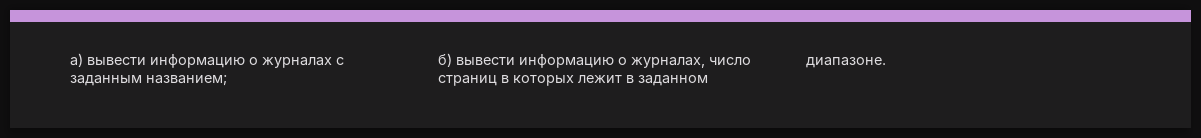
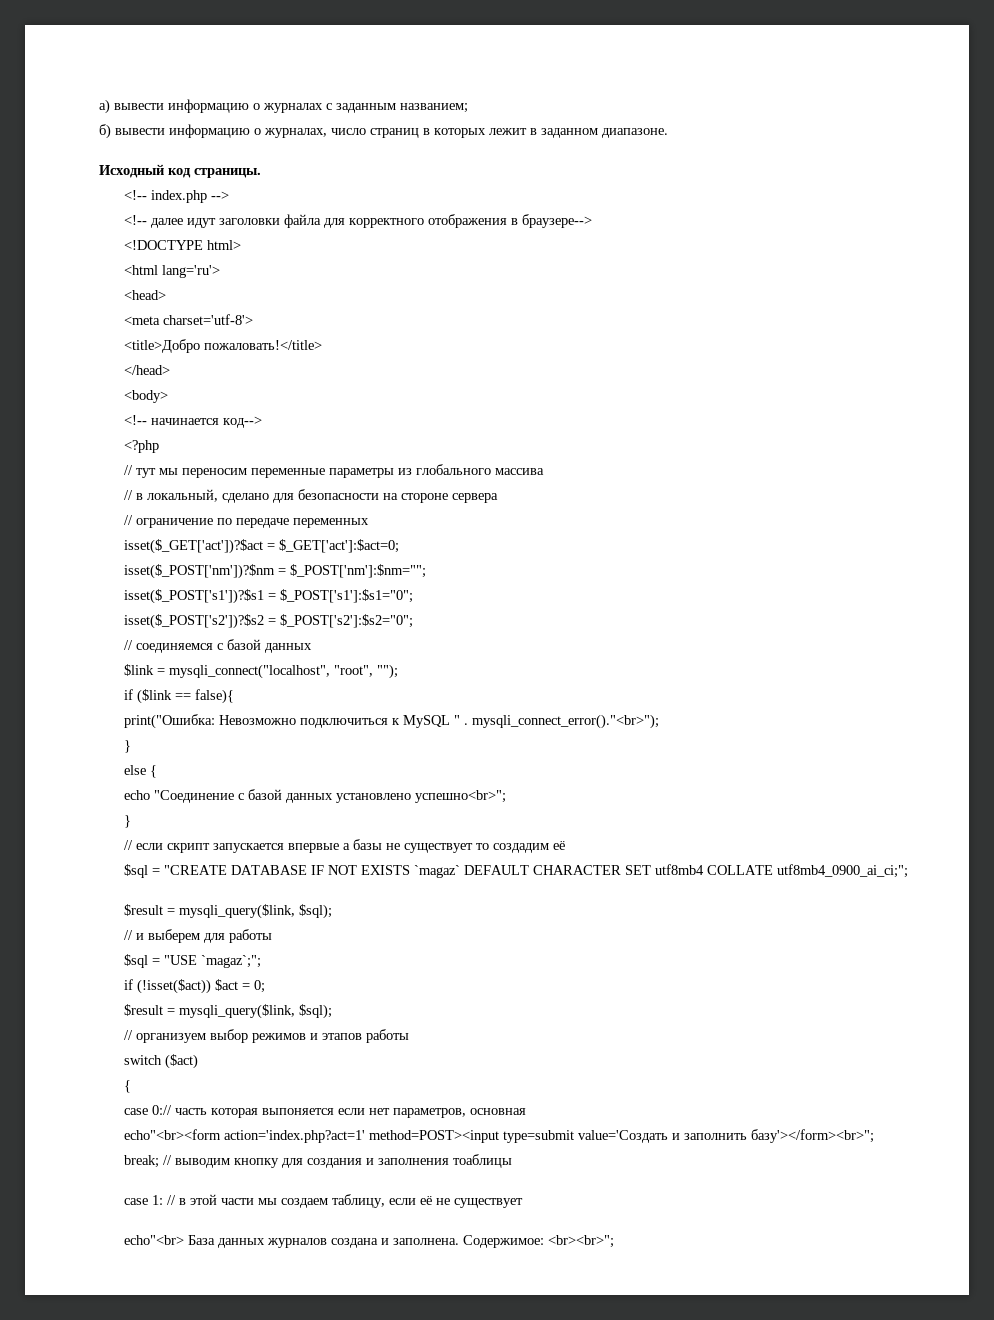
+ Исходный код страницы.
+ <!-- index.php -->
+ <!-- далее идут заголовки файла для корректного отображения в браузере-->
+ <!DOCTYPE html>
+ <html lang='ru'>
+ <head>
+ <meta charset='utf-8'>
+ <title>Добро пожаловать!</title>
+ </head>
+ <body>
+ <!-- начинается код-->
+ <?php
+ // тут мы переносим переменные параметры из глобального массива
+ // в локальный, сделано для безопасности на стороне сервера
+ // ограничение по передаче переменных
+ isset($_GET['act'])?$act = $_GET['act']:$act=0;
+ isset($_POST['nm'])?$nm = $_POST['nm']:$nm="";
+ isset($_POST['s1'])?$s1 = $_POST['s1']:$s1="0";
+ isset($_POST['s2'])?$s2 = $_POST['s2']:$s2="0";
+ // соединяемся с базой данных
+ $link = mysqli_connect("localhost", "root", "");
+ if ($link == false){
+ print("Ошибка: Невозможно подключиться к MySQL " . mysqli_connect_error()."<br>");
+ }
+ else {
+ echo "Соединение с базой данных установлено успешно<br>";
+ }
+ // если скрипт запускается впервые а базы не существует то создадим её
+ $sql = "CREATE DATABASE IF NOT EXISTS `magaz` DEFAULT CHARACTER SET utf8mb4 COLLATE utf8mb4_0900_ai_ci;";
+ $result = mysqli_query($link, $sql);
+ // и выберем для работы
+ $sql = "USE `magaz`;";
+ if (!isset($act)) $act = 0;
+ $result = mysqli_query($link, $sql);
+ // организуем выбор режимов и этапов работы
+ switch ($act)
+ {
+ case 0:// часть которая выпоняется если нет параметров, основная
+ echo"<br><form action='index.php?act=1' method=POST><input type=submit value='Создать и заполнить базу'></form><br>";
+ break; // выводим кнопку для создания и заполнения тоаблицы
+ case 1: // в этой части мы создаем таблицу, если её не существует
+ echo"<br> База данных журналов создана и заполнена. Содержимое: <br><br>";

